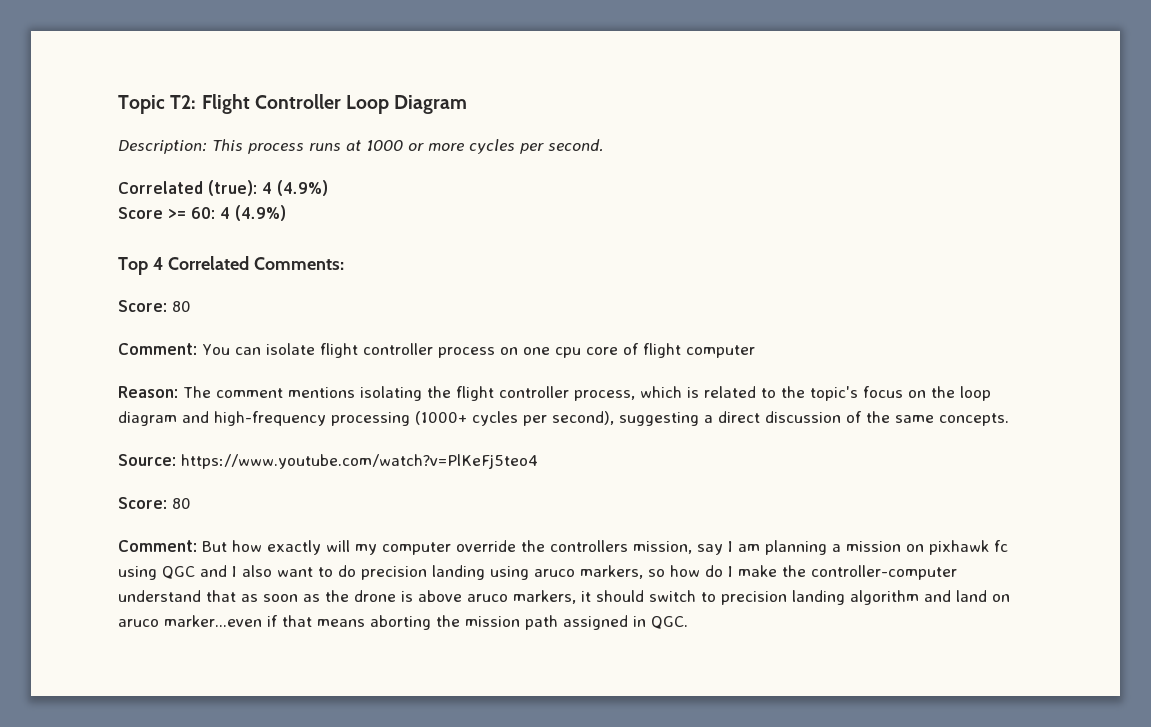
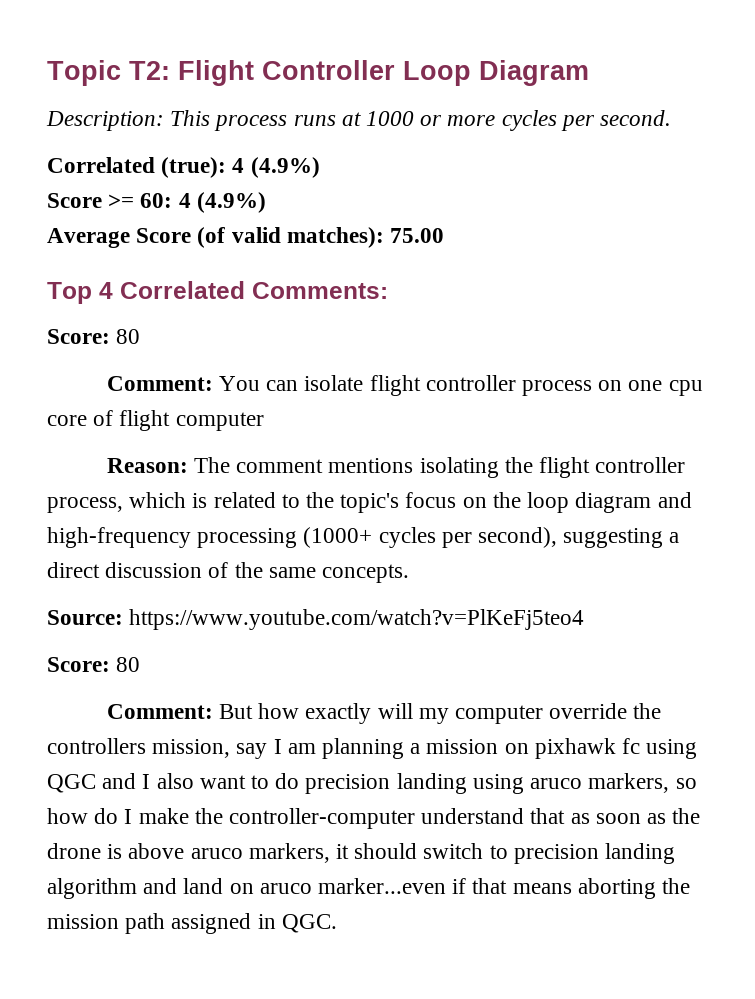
+ Average Score (of valid matches): 75.00

